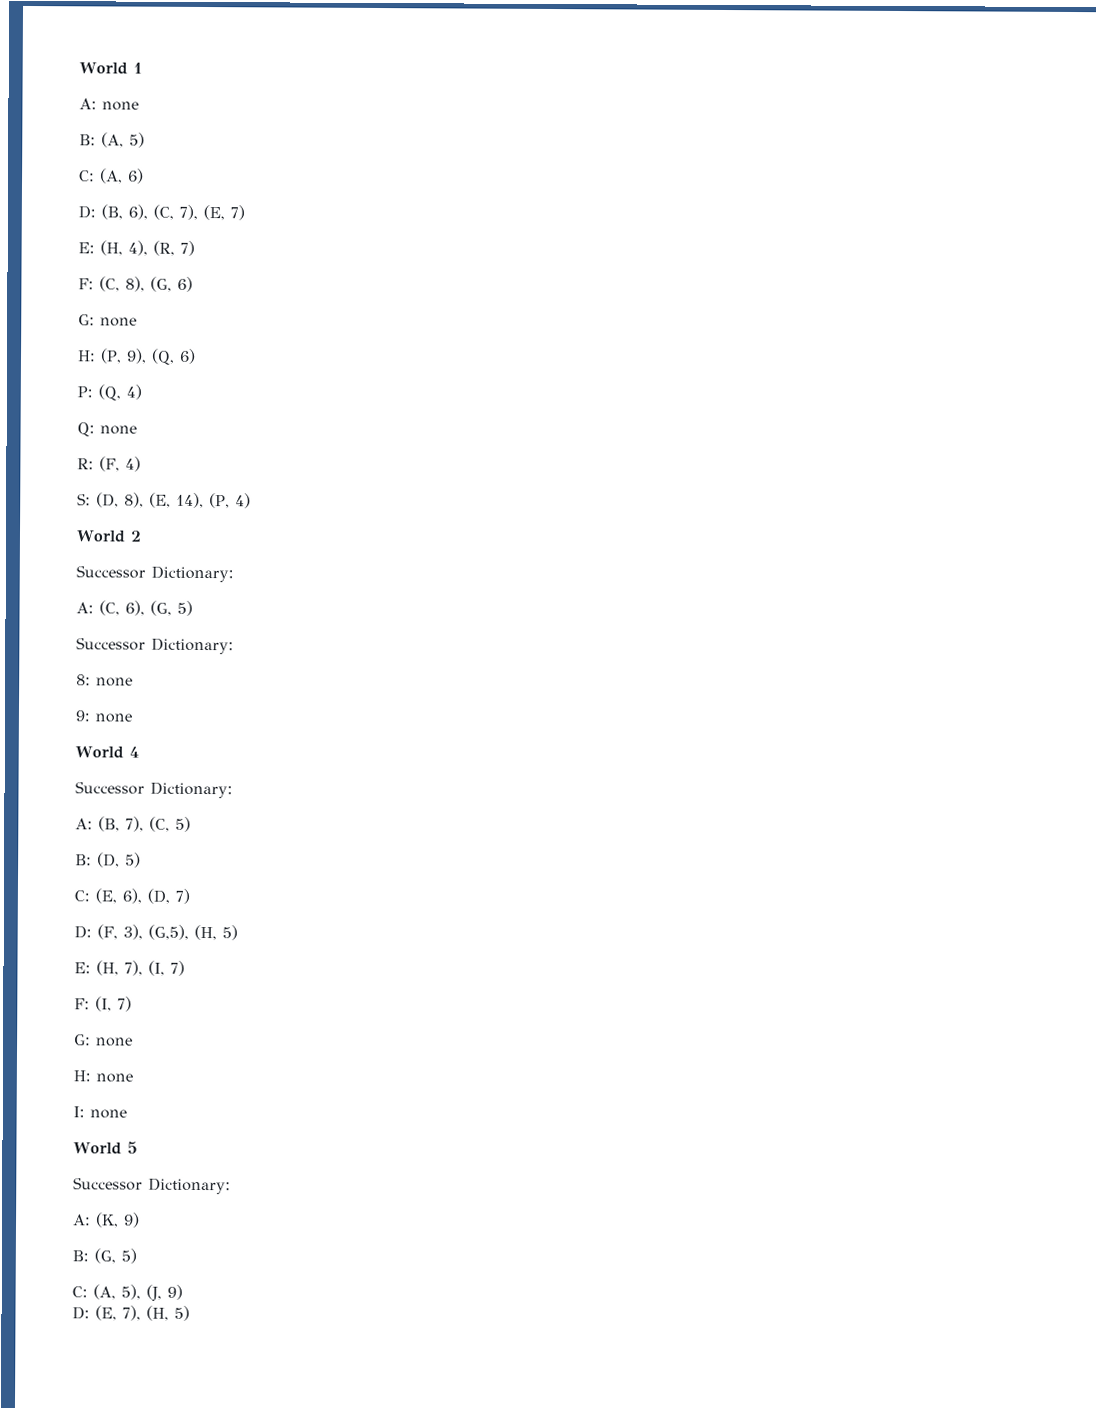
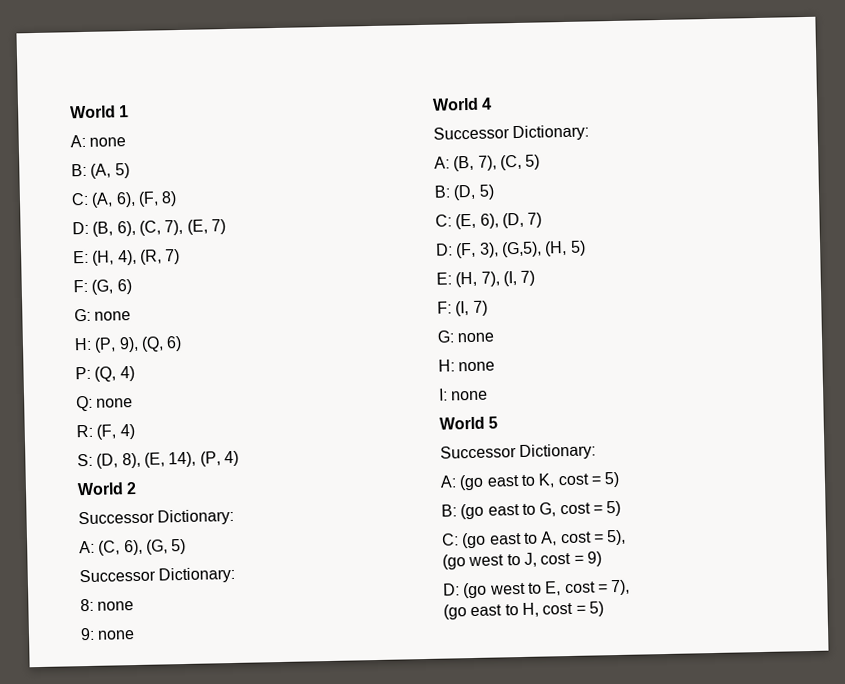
- C: (A, 6)
+ C: (A, 6), (F, 8)
- F: (C, 8), (G, 6)
+ F: (G, 6)
- A: (K, 9)
- B: (G, 5)
- C: (A, 5), (J, 9)
- D: (E, 7), (H, 5)
+ A: (go east to K, cost = 5)
+ B: (go east to G, cost = 5)
+ C: (go east to A, cost = 5),
+ (go west to J, cost = 9)
+ D: (go west to E, cost = 7),
+ (go east to H, cost = 5)

